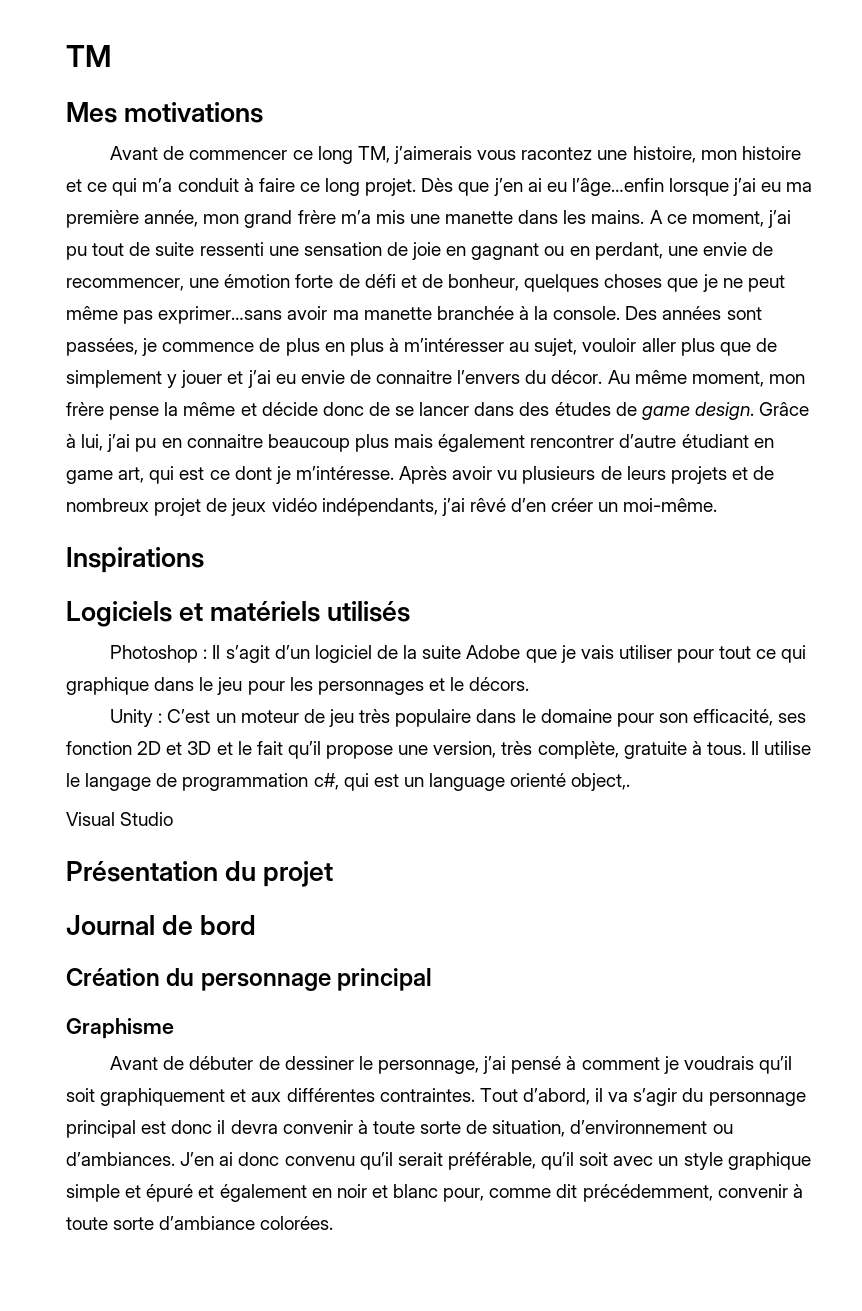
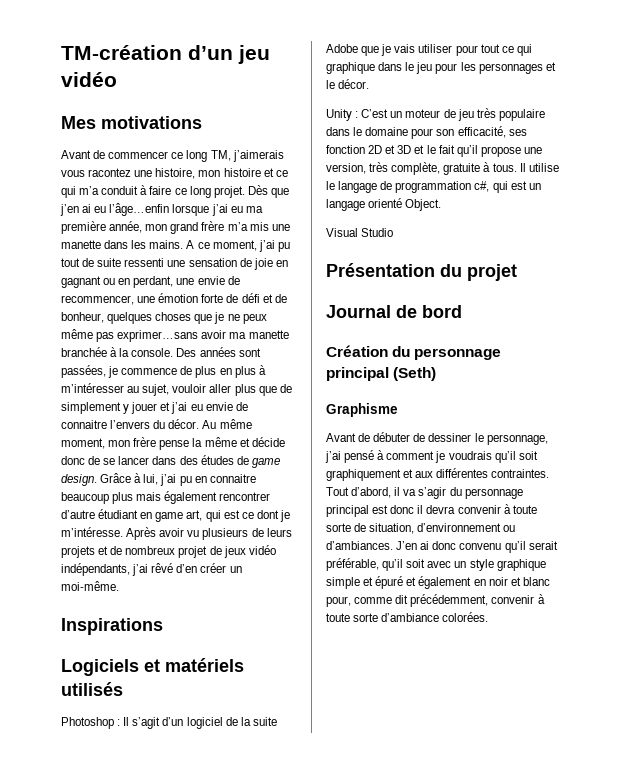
- TM
+ TM-création d’un jeu vidéo
- A ce moment, j’ai pu tout de suite ressenti une sensation de joie en gagnant ou en perdant, une envie de recommencer, une émotion forte de défi et de bonheur, quelques choses que je ne peut même pas exprimer…sans avoir ma manette branchée à la console.
+ A ce moment, j’ai pu tout de suite ressenti une sensation de joie en gagnant ou en perdant, une envie de recommencer, une émotion forte de défi et de bonheur, quelques choses que je ne peux même pas exprimer…sans avoir ma manette branchée à la console.
- Photoshop : Il s’agit d’un logiciel de la suite Adobe que je vais utiliser pour tout ce qui graphique dans le jeu pour les personnages et le décors.
+ Photoshop : Il s’agit d’un logiciel de la suite Adobe que je vais utiliser pour tout ce qui graphique dans le jeu pour les personnages et le décor.
- Il utilise le langage de programmation c#, qui est un language orienté object,.
+ Il utilise le langage de programmation c#, qui est un langage orienté Object.
- Création du personnage principal
+ Création du personnage principal (Seth)

